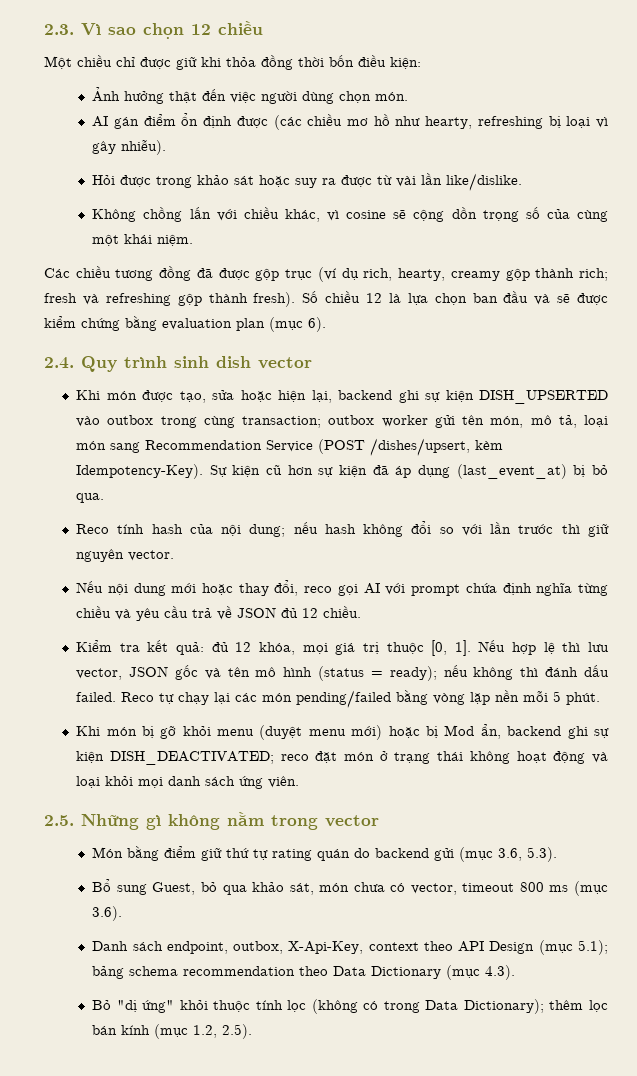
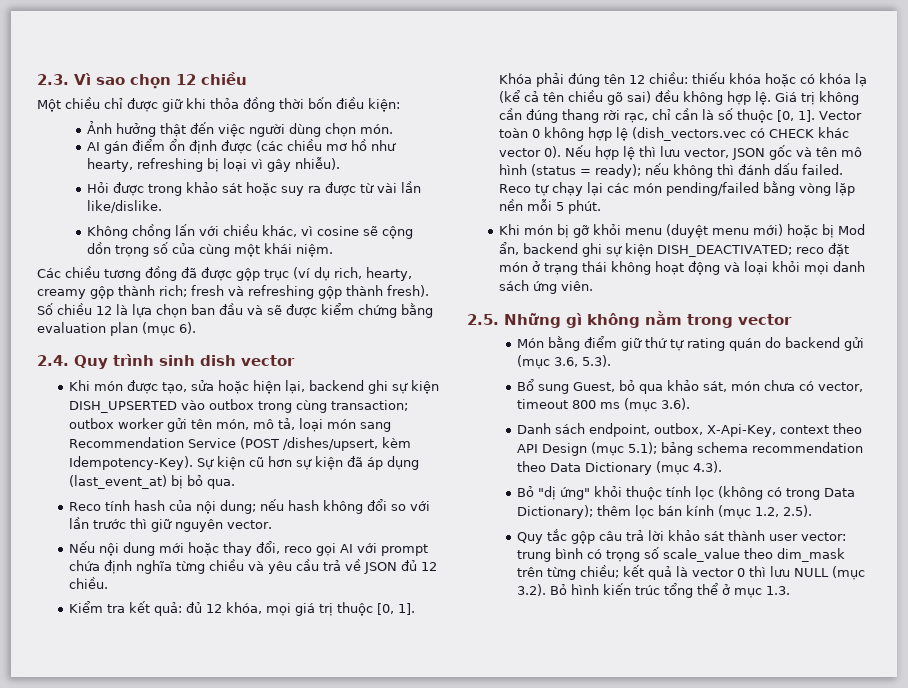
+ Khóa phải đúng tên 12 chiều: thiếu khóa hoặc có khóa lạ (kể cả tên chiều gõ sai) đều không hợp lệ. Giá trị không cần đúng thang rời rạc, chỉ cần là số thuộc [0, 1]. Vector toàn 0 không hợp lệ (dish_vectors.vec có CHECK khác vector 0).
+ Quy tắc gộp câu trả lời khảo sát thành user vector: trung bình có trọng số scale_value theo dim_mask trên từng chiều; kết quả là vector 0 thì lưu NULL (mục 3.2). Bỏ hình kiến trúc tổng thể ở mục 1.3.

